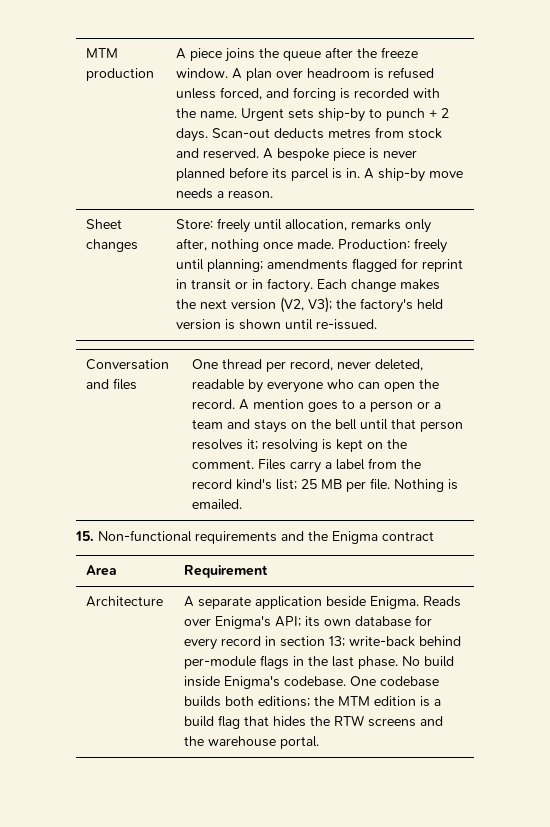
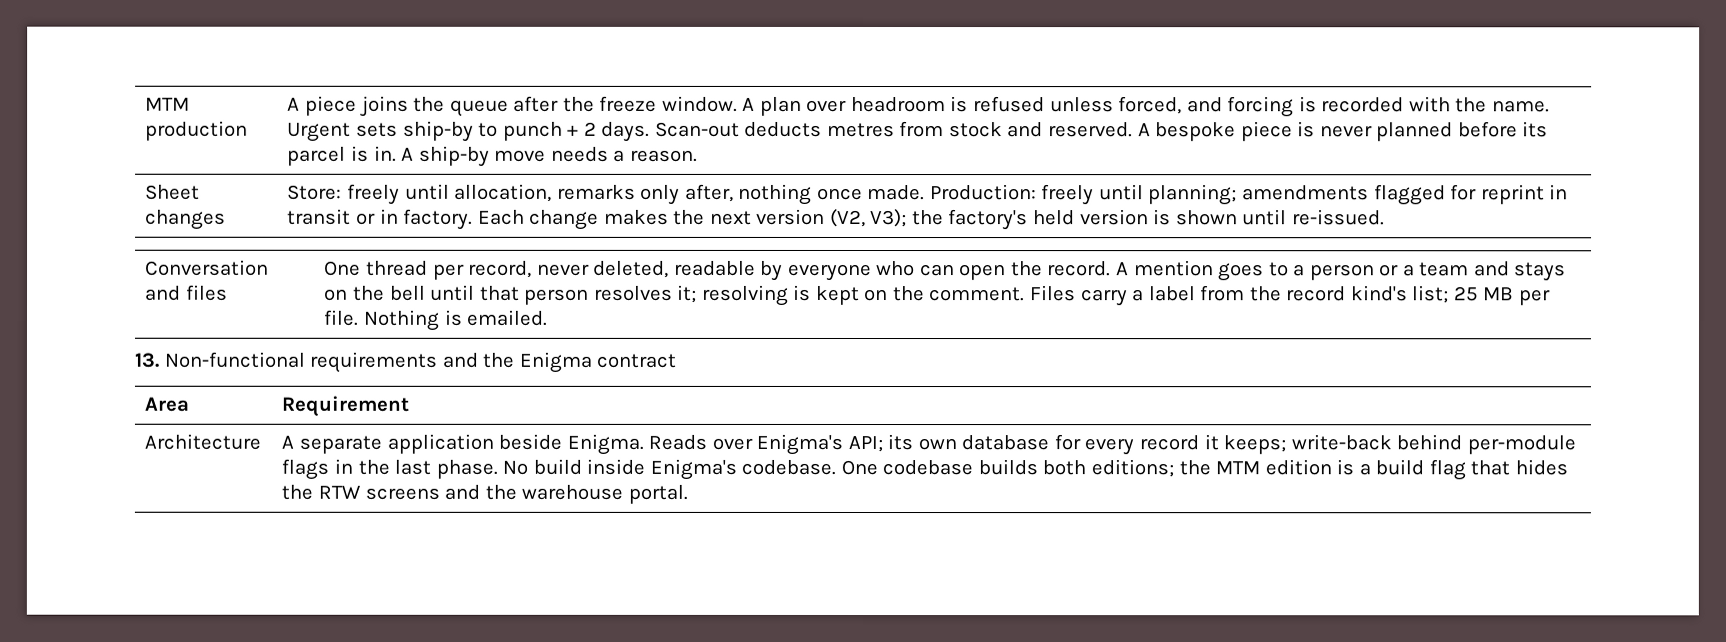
- 15. Non-functional requirements and the Enigma contract
+ 13. Non-functional requirements and the Enigma contract
- Reads over Enigma's API; its own database for every record in section 13; write-back behind per-module flags in the last phase.
+ Reads over Enigma's API; its own database for every record it keeps; write-back behind per-module flags in the last phase.

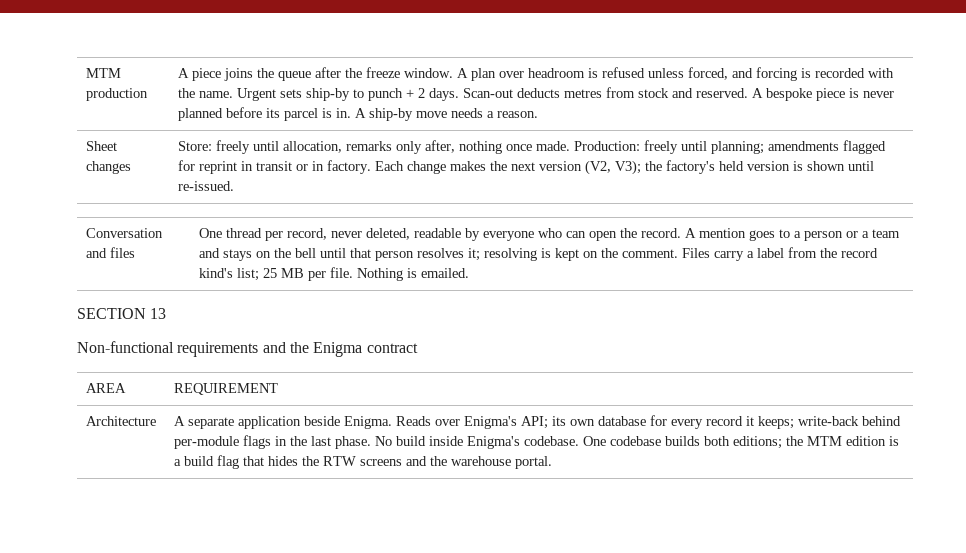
- 13. Non-functional requirements and the Enigma contract
+ SECTION 13
+ Non-functional requirements and the Enigma contract
- Area | Requirement
+ AREA | REQUIREMENT

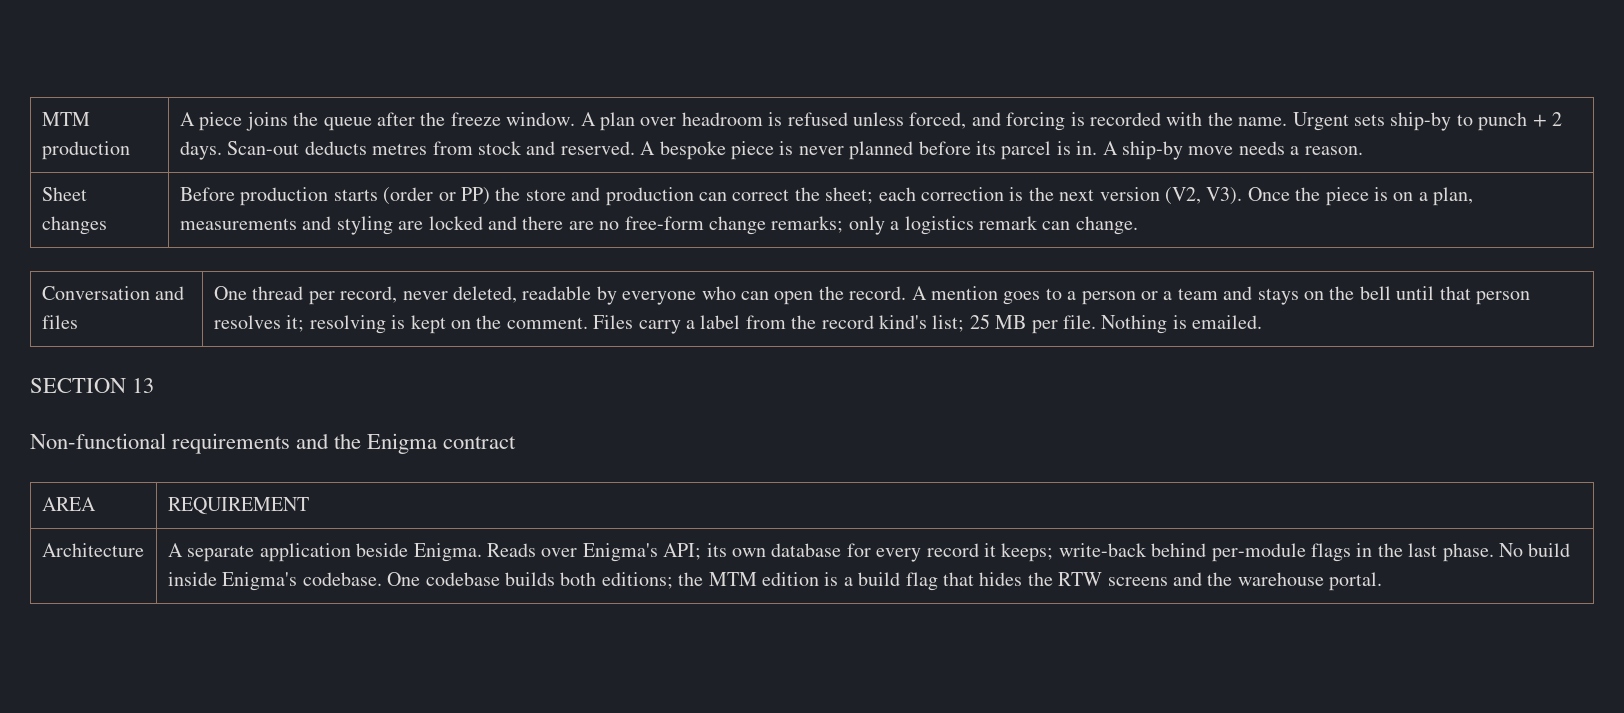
- Store: freely until allocation, remarks only after, nothing once made. Production: freely until planning; amendments flagged for reprint in transit or in factory. Each change makes the next version (V2, V3); the factory's held version is shown until re-issued.
+ Before production starts (order or PP) the store and production can correct the sheet; each correction is the next version (V2, V3). Once the piece is on a plan, measurements and styling are locked and there are no free-form change remarks; only a logistics remark can change.

